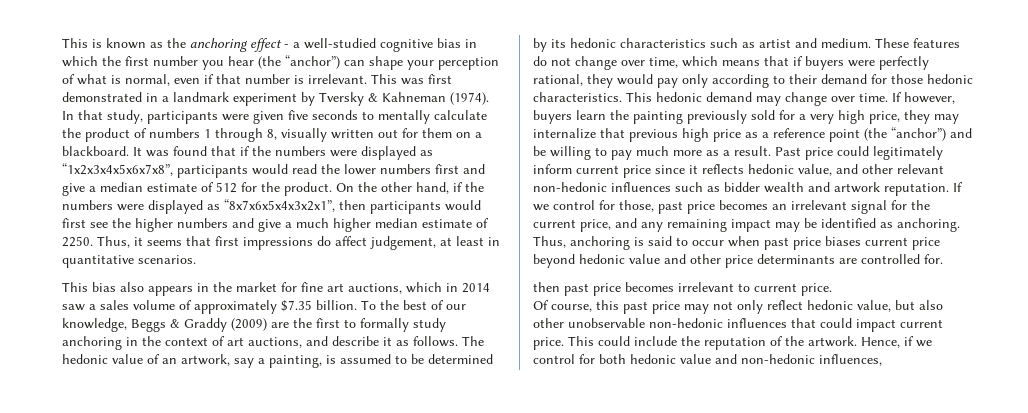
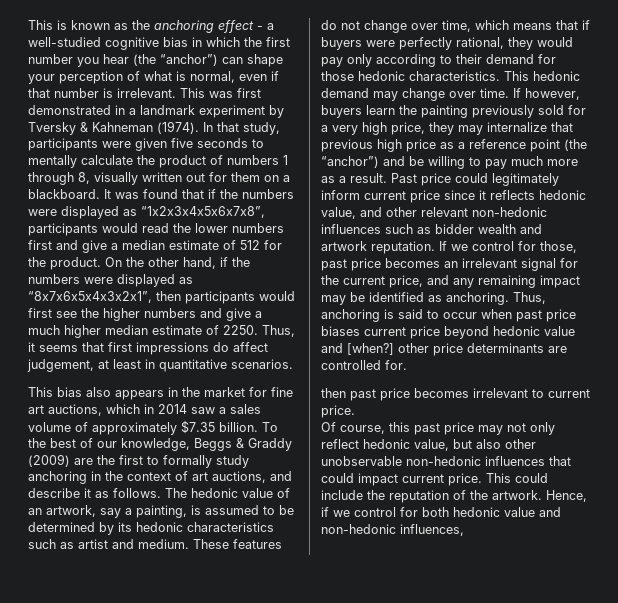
- Thus, anchoring is said to occur when past price biases current price beyond hedonic value and other price determinants are controlled for.
+ Thus, anchoring is said to occur when past price biases current price beyond hedonic value and [when?] other price determinants are controlled for.

